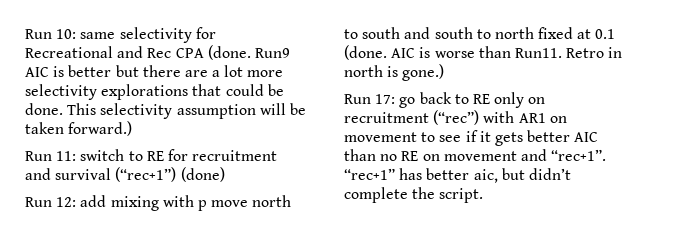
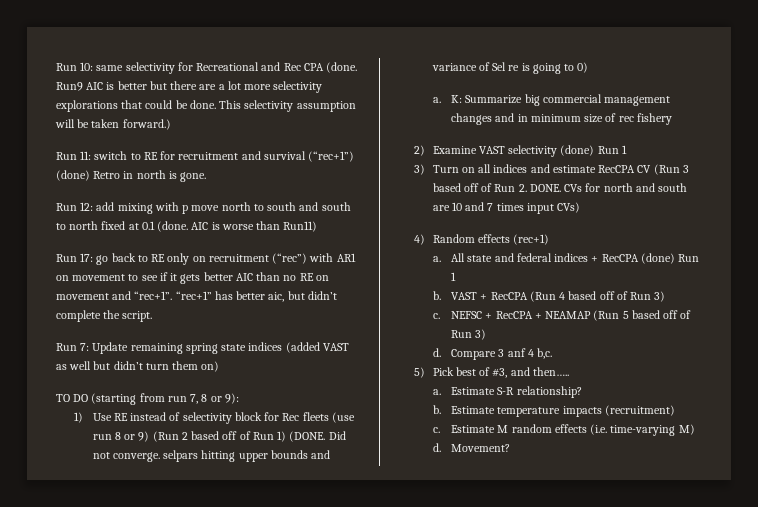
- Run 11: switch to RE for recruitment and survival (“rec+1”) (done)
+ Run 11: switch to RE for recruitment and survival (“rec+1”) (done) Retro in north is gone.
- AIC is worse than Run11. Retro in north is gone.)
+ AIC is worse than Run11)
+ Run 7: Update remaining spring state indices (added VAST as well but didn’t turn them on)
+ TO DO (starting from run 7, 8 or 9):
+ 1) Use RE instead of selectivity block for Rec fleets (use run 8 or 9) (Run 2 based off of Run 1) (DONE. Did not converge. selpars hitting upper bounds and variance of Sel re is going to 0)
+ a. K: Summarize big commercial management changes and in minimum size of rec fishery
+ 2) Examine VAST selectivity (done) Run 1
+ 3) Turn on all indices and estimate RecCPA CV (Run 3 based off of Run 2. DONE. CVs for north and south are 10 and 7 times input CVs)
+ 4) Random effects (rec+1)
+ a. All state and federal indices + RecCPA (done) Run 1
+ b. VAST + RecCPA (Run 4 based off of Run 3)
+ c. NEFSC + RecCPA + NEAMAP (Run 5 based off of Run 3)
+ d. Compare 3 anf 4 b,c.
+ 5) Pick best of #3, and then…..
+ a. Estimate S-R relationship?
+ b. Estimate temperature impacts (recruitment)
+ c. Estimate M random effects (i.e. time-varying M)
+ d. Movement?

